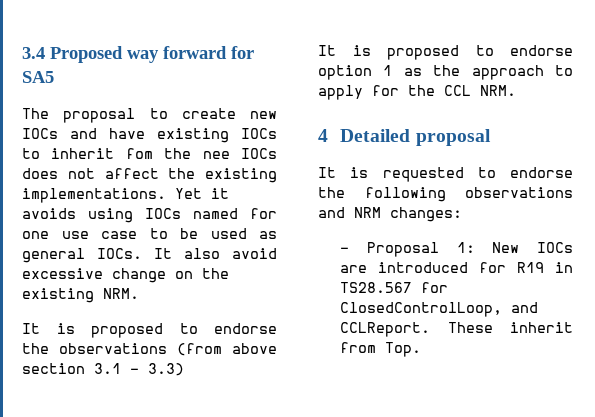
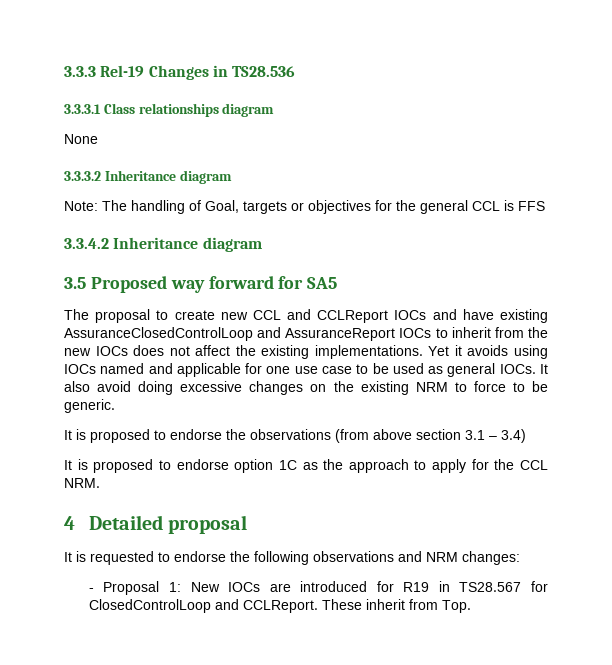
- 3.4 Proposed way forward for SA5
+ 3.3.3 Rel-19 Changes in TS28.536
+ 3.3.3.1 Class relationships diagram
+ None
+ 3.3.3.2 Inheritance diagram
+ Note: The handling of Goal, targets or objectives for the general CCL is FFS
+ 3.3.4.2 Inheritance diagram
+ 3.5 Proposed way forward for SA5
- The proposal to create new IOCs and have existing IOCs to inherit fom the nee IOCs does not affect the existing implementations.
+ The proposal to create new CCL and CCLReport IOCs and have existing AssuranceClosedControlLoop and AssuranceReport IOCs to inherit from the new IOCs does not affect the existing implementations.
- Yet it avoids using IOCs named for one use case to be used as general IOCs.
+ Yet it avoids using IOCs named and applicable for one use case to be used as general IOCs.
- It also avoid excessive change on the existing NRM.
+ It also avoid doing excessive changes on the existing NRM to force to be generic.
- It is proposed to endorse the observations (from above section 3.1 – 3.3)
+ It is proposed to endorse the observations (from above section 3.1 – 3.4)
- It is proposed to endorse option 1 as the approach to apply for the CCL NRM.
+ It is proposed to endorse option 1C as the approach to apply for the CCL NRM.
- - Proposal 1: New IOCs are introduced for R19 in TS28.567 for ClosedControlLoop, and CCLReport.
+ - Proposal 1: New IOCs are introduced for R19 in TS28.567 for ClosedControlLoop and CCLReport.

